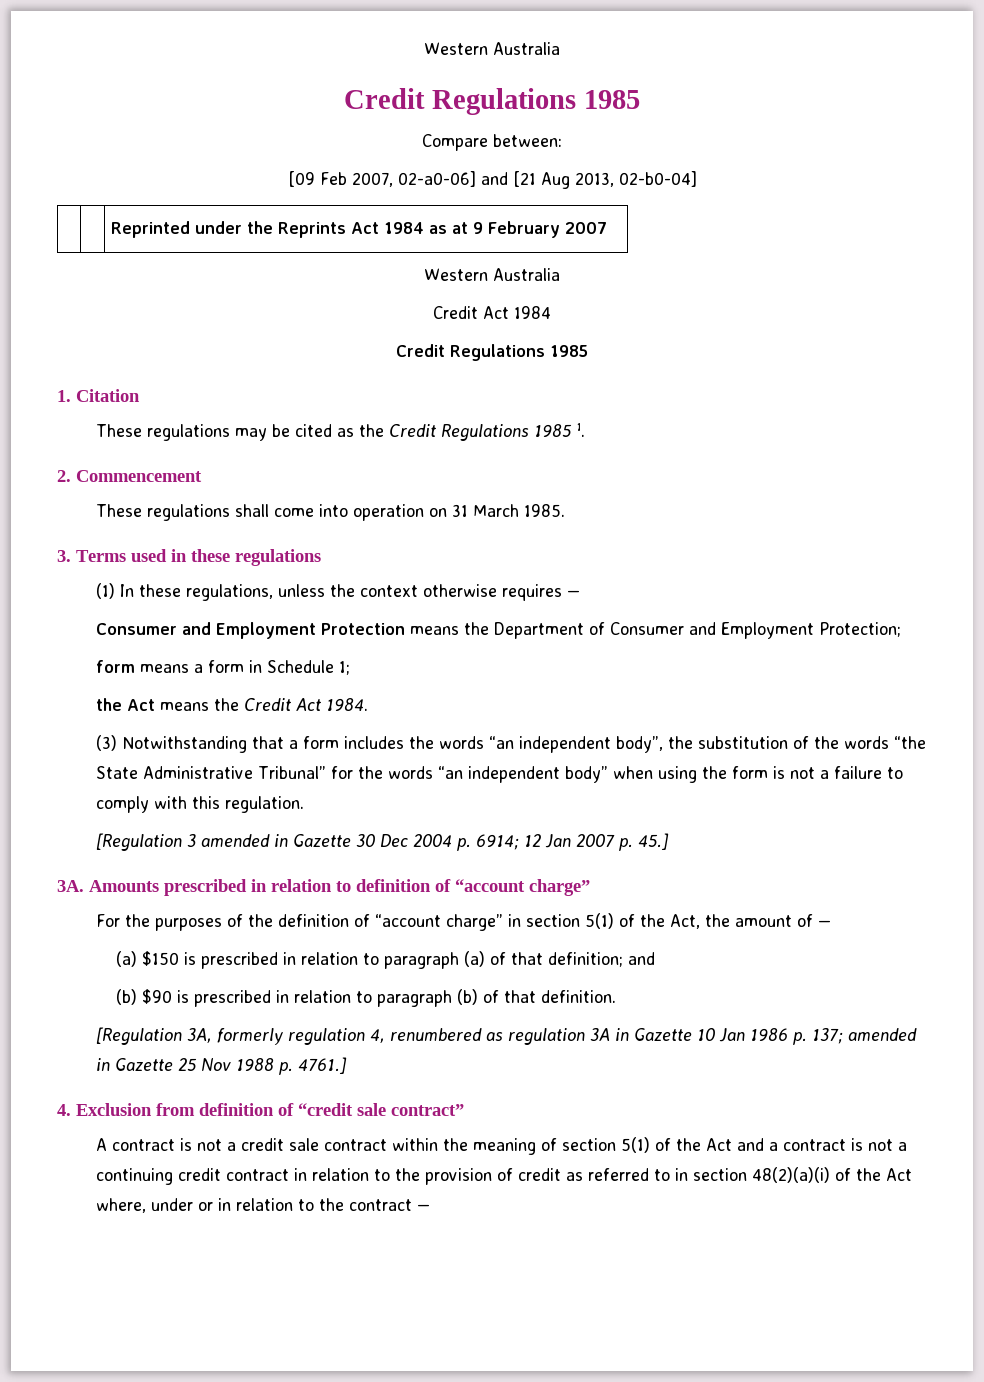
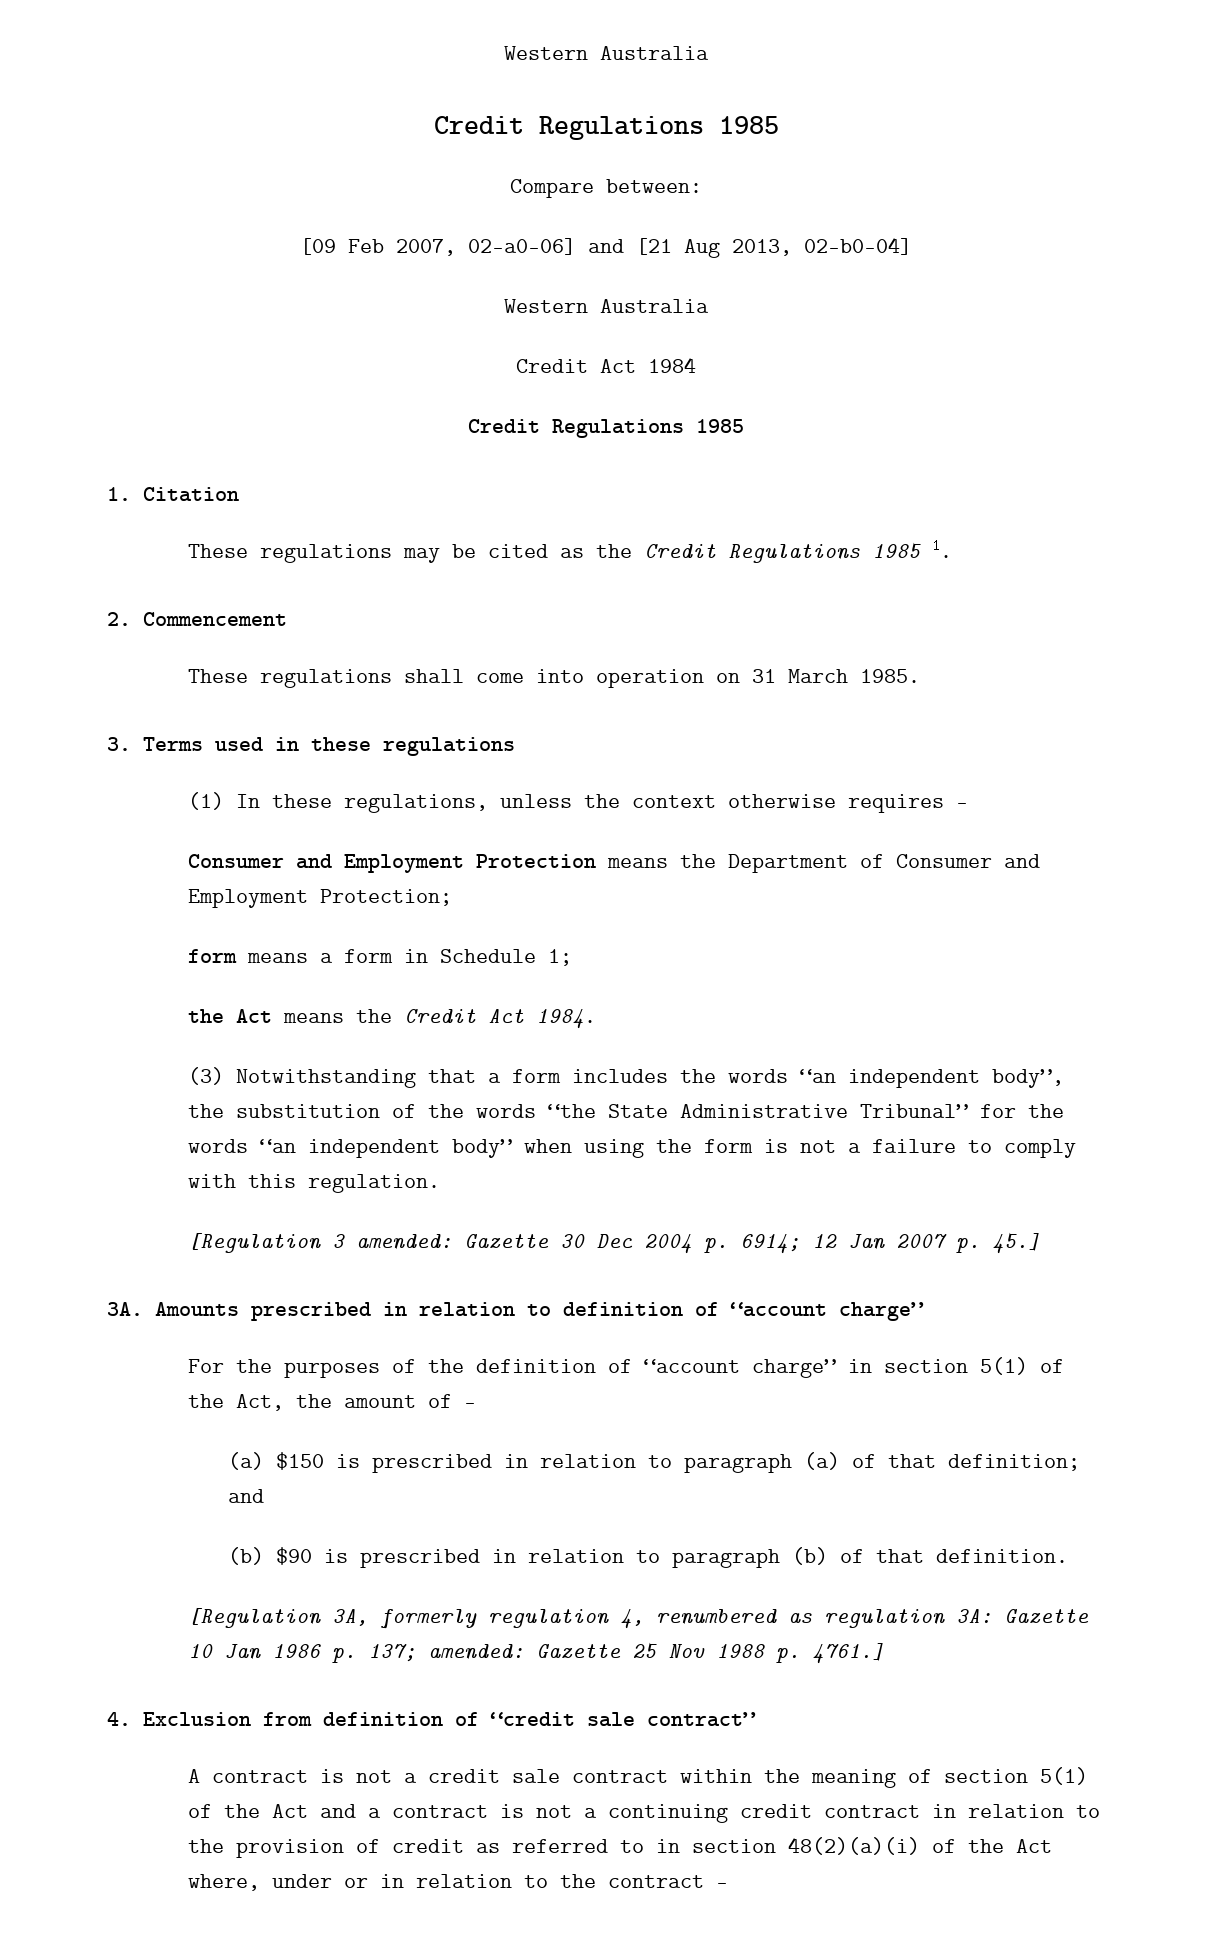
- | | Reprinted under the Reprints Act 1984 as at 9 February 2007
- [Regulation 3 amended in Gazette 30 Dec 2004 p. 6914; 12 Jan 2007 p. 45.]
+ [Regulation 3 amended: Gazette 30 Dec 2004 p. 6914; 12 Jan 2007 p. 45.]
- [Regulation 3A, formerly regulation 4, renumbered as regulation 3A in Gazette 10 Jan 1986 p. 137; amended in Gazette 25 Nov 1988 p. 4761.]
+ [Regulation 3A, formerly regulation 4, renumbered as regulation 3A: Gazette 10 Jan 1986 p. 137; amended: Gazette 25 Nov 1988 p. 4761.]

